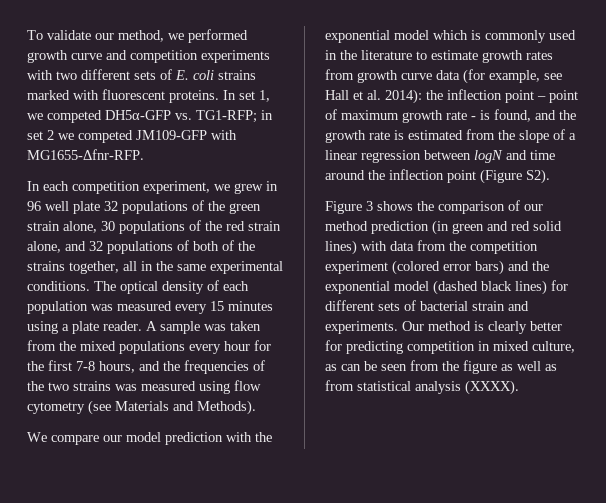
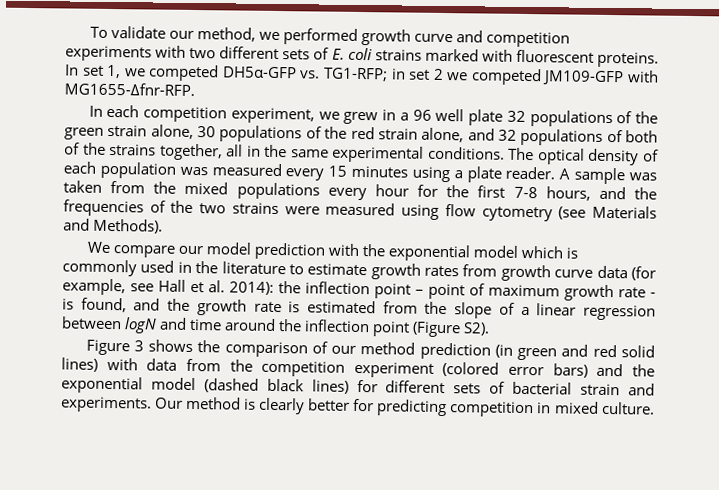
- In each competition experiment, we grew in 96 well plate 32 populations of the green strain alone, 30 populations of the red strain alone, and 32 populations of both of the strains together, all in the same experimental conditions.
+ In each competition experiment, we grew in a 96 well plate 32 populations of the green strain alone, 30 populations of the red strain alone, and 32 populations of both of the strains together, all in the same experimental conditions.
- A sample was taken from the mixed populations every hour for the first 7-8 hours, and the frequencies of the two strains was measured using flow cytometry (see Materials and Methods).
+ A sample was taken from the mixed populations every hour for the first 7-8 hours, and the frequencies of the two strains were measured using flow cytometry (see Materials and Methods).
- Our method is clearly better for predicting competition in mixed culture, as can be seen from the figure as well as from statistical analysis (XXXX).
+ Our method is clearly better for predicting competition in mixed culture.

